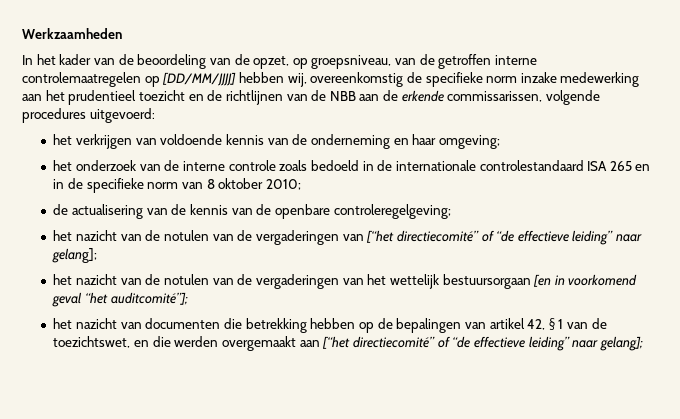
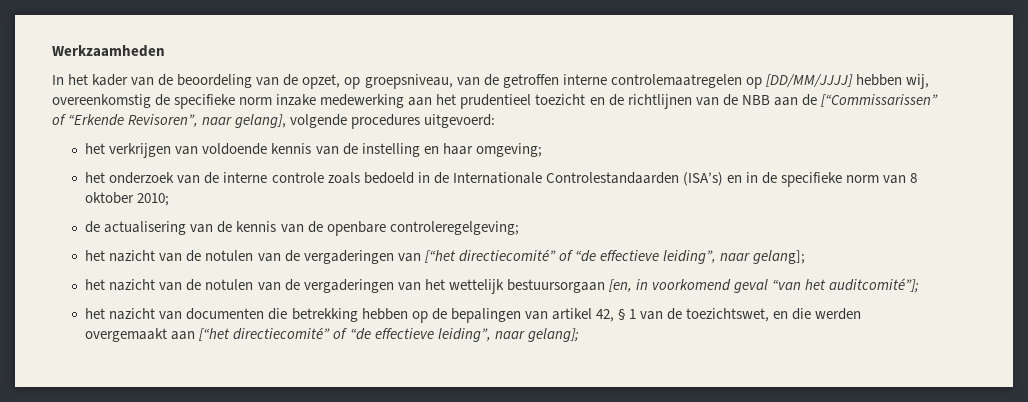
- In het kader van de beoordeling van de opzet, op groepsniveau, van de getroffen interne controlemaatregelen op [DD/MM/JJJJ] hebben wij, overeenkomstig de specifieke norm inzake medewerking aan het prudentieel toezicht en de richtlijnen van de NBB aan de erkende commissarissen, volgende procedures uitgevoerd:
+ In het kader van de beoordeling van de opzet, op groepsniveau, van de getroffen interne controlemaatregelen op [DD/MM/JJJJ] hebben wij, overeenkomstig de specifieke norm inzake medewerking aan het prudentieel toezicht en de richtlijnen van de NBB aan de [“Commissarissen” of “Erkende Revisoren”, naar gelang], volgende procedures uitgevoerd:
- het verkrijgen van voldoende kennis van de onderneming en haar omgeving;
+ het verkrijgen van voldoende kennis van de instelling en haar omgeving;
- het onderzoek van de interne controle zoals bedoeld in de internationale controlestandaard ISA 265 en in de specifieke norm van 8 oktober 2010;
+ het onderzoek van de interne controle zoals bedoeld in de Internationale Controlestandaarden (ISA’s) en in de specifieke norm van 8 oktober 2010;
- het nazicht van de notulen van de vergaderingen van [“het directiecomité” of “de effectieve leiding” naar gelang];
+ het nazicht van de notulen van de vergaderingen van [“het directiecomité” of “de effectieve leiding”, naar gelang];
- het nazicht van de notulen van de vergaderingen van het wettelijk bestuursorgaan [en in voorkomend geval “het auditcomité”];
+ het nazicht van de notulen van de vergaderingen van het wettelijk bestuursorgaan [en, in voorkomend geval “van het auditcomité”];
- het nazicht van documenten die betrekking hebben op de bepalingen van artikel 42, § 1 van de toezichtswet, en die werden overgemaakt aan [“het directiecomité” of “de effectieve leiding” naar gelang];
+ het nazicht van documenten die betrekking hebben op de bepalingen van artikel 42, § 1 van de toezichtswet, en die werden overgemaakt aan [“het directiecomité” of “de effectieve leiding”, naar gelang];

